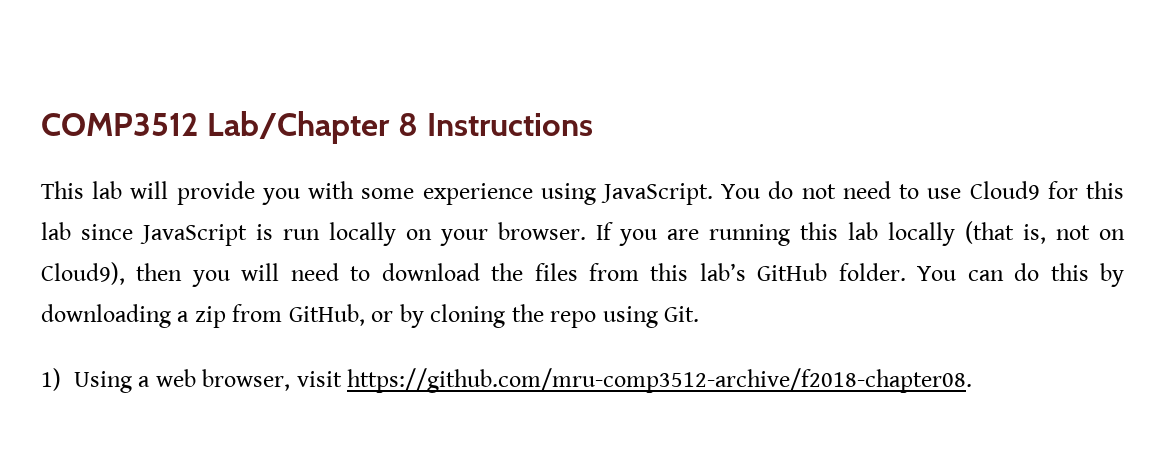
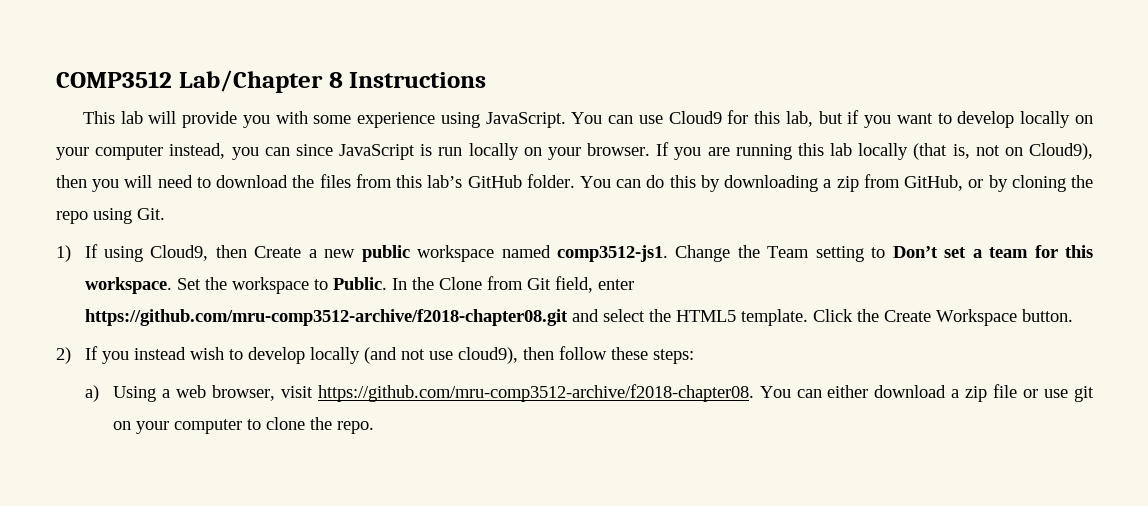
- You do not need to use Cloud9 for this lab since JavaScript is run locally on your browser.
+ You can use Cloud9 for this lab, but if you want to develop locally on your computer instead, you can since JavaScript is run locally on your browser.
- 1) Using a web browser, visit https://github.com/mru-comp3512-archive/f2018-chapter08.
+ 1) If using Cloud9, then Create a new public workspace named comp3512-js1. Change the Team setting to Don’t set a team for this workspace. Set the workspace to Public. In the Clone from Git field, enter https://github.com/mru-comp3512-archive/f2018-chapter08.git and select the HTML5 template. Click the Create Workspace button.
+ 2) If you instead wish to develop locally (and not use cloud9), then follow these steps:
+ a) Using a web browser, visit https://github.com/mru-comp3512-archive/f2018-chapter08. You can either download a zip file or use git on your computer to clone the repo.

